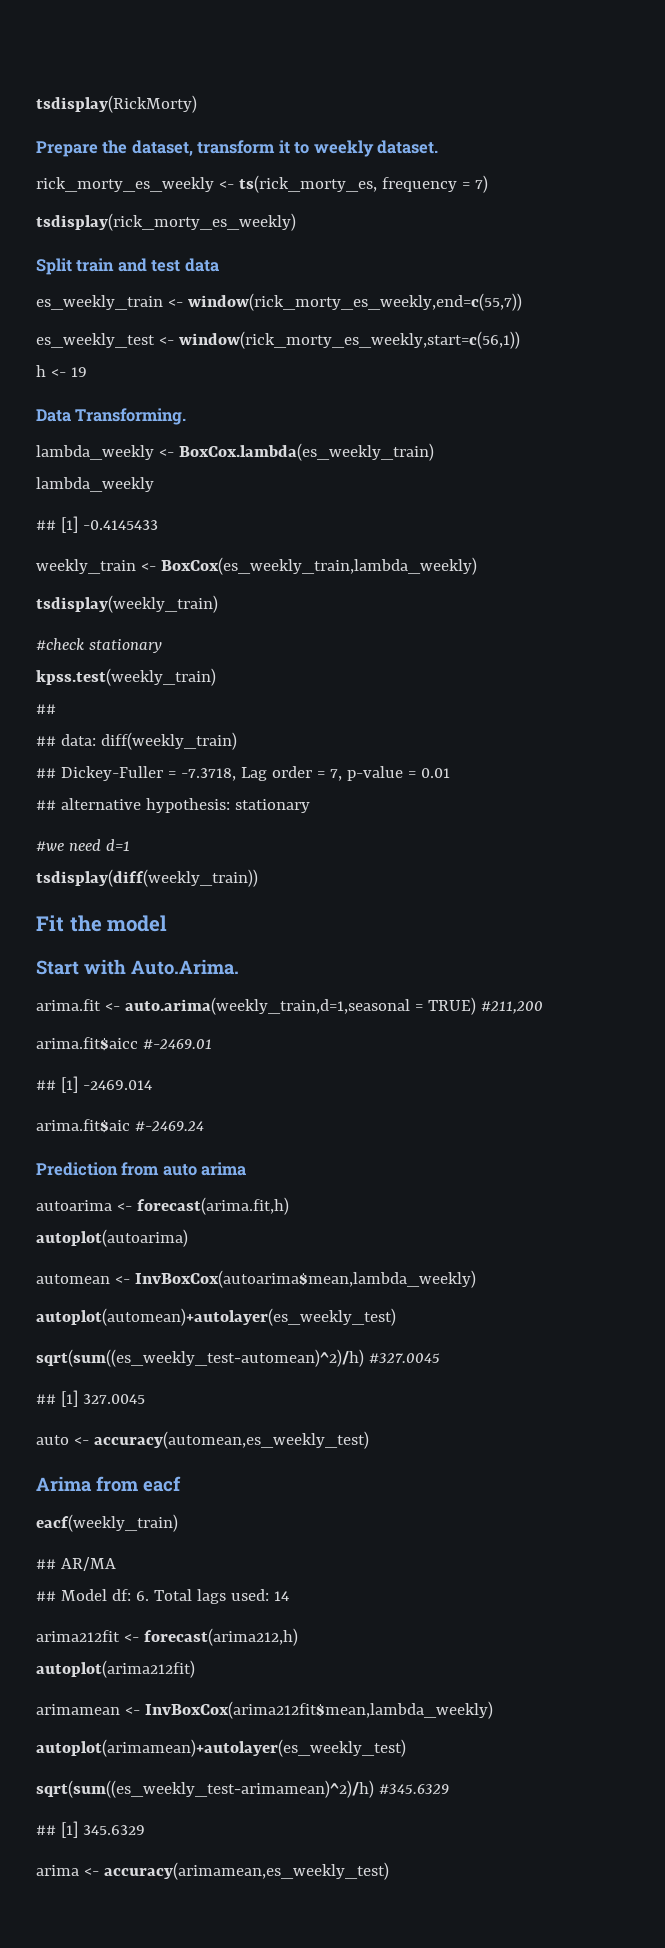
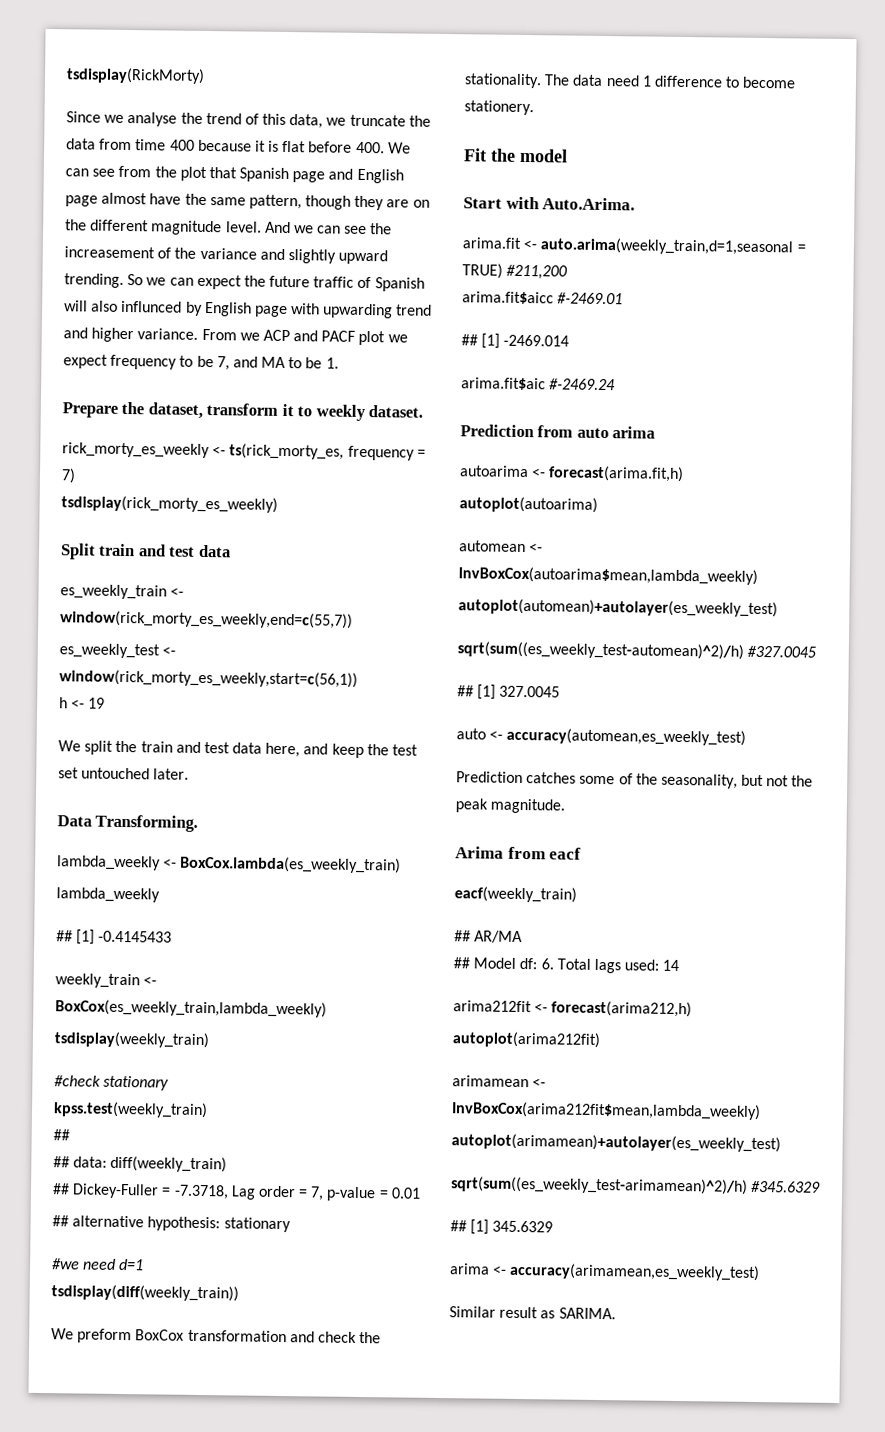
+ Since we analyse the trend of this data, we truncate the data from time 400 because it is flat before 400. We can see from the plot that Spanish page and English page almost have the same pattern, though they are on the different magnitude level. And we can see the increasement of the variance and slightly upward trending. So we can expect the future traffic of Spanish will also influnced by English page with upwarding trend and higher variance. From we ACP and PACF plot we expect frequency to be 7, and MA to be 1.
+ We split the train and test data here, and keep the test set untouched later.
+ We preform BoxCox transformation and check the stationality. The data need 1 difference to become stationery.
+ Prediction catches some of the seasonality, but not the peak magnitude.
+ Similar result as SARIMA.

